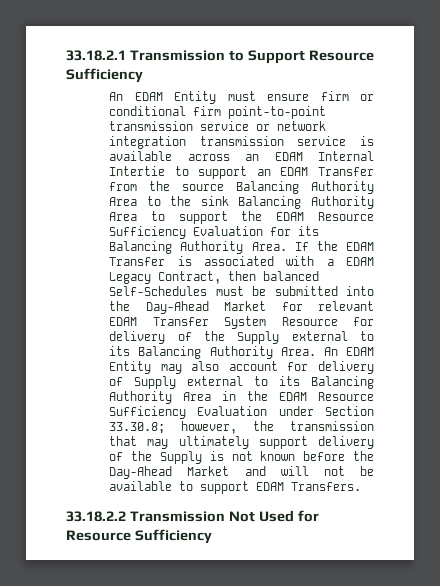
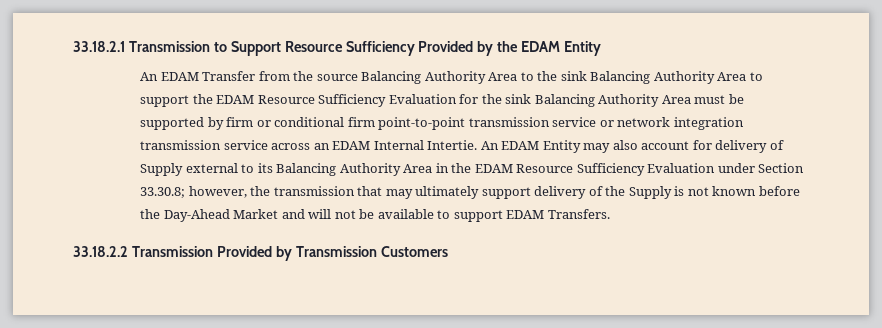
- 33.18.2.1 Transmission to Support Resource Sufficiency
- An EDAM Entity must ensure firm or conditional firm point-to-point transmission service or network integration transmission service is available across an EDAM Internal Intertie to support an EDAM Transfer from the source Balancing Authority Area to the sink Balancing Authority Area to support the EDAM Resource Sufficiency Evaluation for its Balancing Authority Area. If the EDAM Transfer is associated with a EDAM Legacy Contract, then balanced Self-Schedules must be submitted into the Day-Ahead Market for relevant EDAM Transfer System Resource for delivery of the Supply external to its Balancing Authority Area.
+ 33.18.2.1 Transmission to Support Resource Sufficiency Provided by the EDAM Entity
+ An EDAM Transfer from the source Balancing Authority Area to the sink Balancing Authority Area to support the EDAM Resource Sufficiency Evaluation for the sink Balancing Authority Area must be supported by firm or conditional firm point-to-point transmission service or network integration transmission service across an EDAM Internal Intertie.
- 33.18.2.2 Transmission Not Used for Resource Sufficiency
+ 33.18.2.2 Transmission Provided by Transmission Customers

